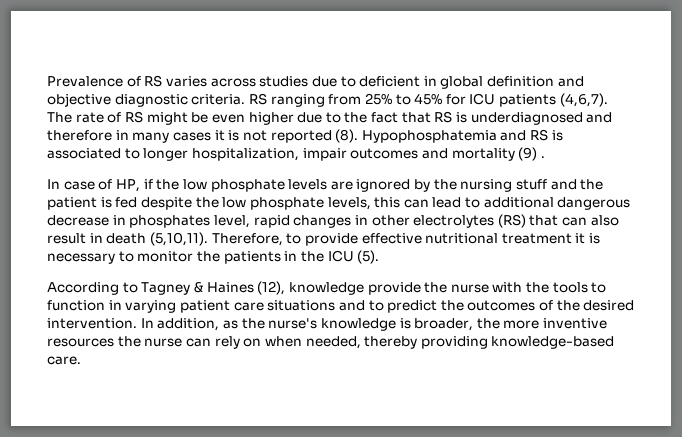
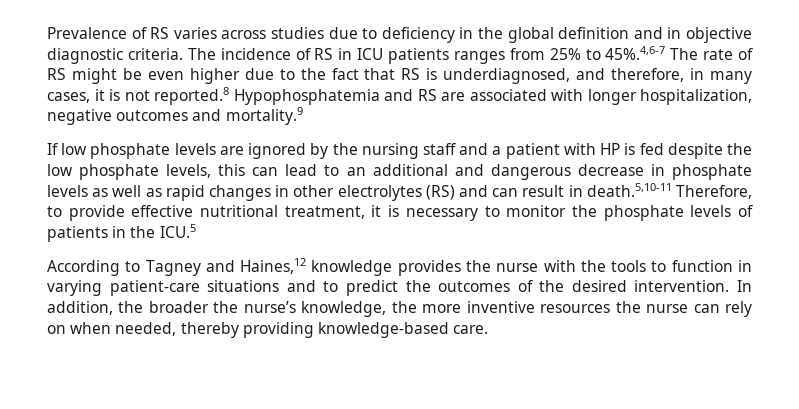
- Prevalence of RS varies across studies due to deficient in global definition and objective diagnostic criteria.
+ Prevalence of RS varies across studies due to deficiency in the global definition and in objective diagnostic criteria.
- RS ranging from 25% to 45% for ICU patients (4,6,7). The rate of RS might be even higher due to the fact that RS is underdiagnosed and therefore in many cases it is not reported (8). Hypophosphatemia and RS is associated to longer hospitalization, impair outcomes and mortality (9) .
- In case of HP, if the low phosphate levels are ignored by the nursing stuff and the patient is fed despite the low phosphate levels, this can lead to additional dangerous decrease in phosphates level, rapid changes in other electrolytes (RS) that can also result in death (5,10,11). Therefore, to provide effective nutritional treatment it is necessary to monitor the patients in the ICU (5).
+ The incidence of RS in ICU patients ranges from 25% to 45%.4,6-7 The rate of RS might be even higher due to the fact that RS is underdiagnosed, and therefore, in many cases, it is not reported.8 Hypophosphatemia and RS are associated with longer hospitalization, negative outcomes and mortality.9
+ If low phosphate levels are ignored by the nursing staff and a patient with HP is fed despite the low phosphate levels, this can lead to an additional and dangerous decrease in phosphate levels as well as rapid changes in other electrolytes (RS) and can result in death.5,10-11 Therefore, to provide effective nutritional treatment, it is necessary to monitor the phosphate levels of patients in the ICU.5
- According to Tagney & Haines (12), knowledge provide the nurse with the tools to function in varying patient care situations and to predict the outcomes of the desired intervention.
+ According to Tagney and Haines,12 knowledge provides the nurse with the tools to function in varying patient-care situations and to predict the outcomes of the desired intervention.
- In addition, as the nurse's knowledge is broader, the more inventive resources the nurse can rely on when needed, thereby providing knowledge-based care.
+ In addition, the broader the nurse’s knowledge, the more inventive resources the nurse can rely on when needed, thereby providing knowledge-based care.

